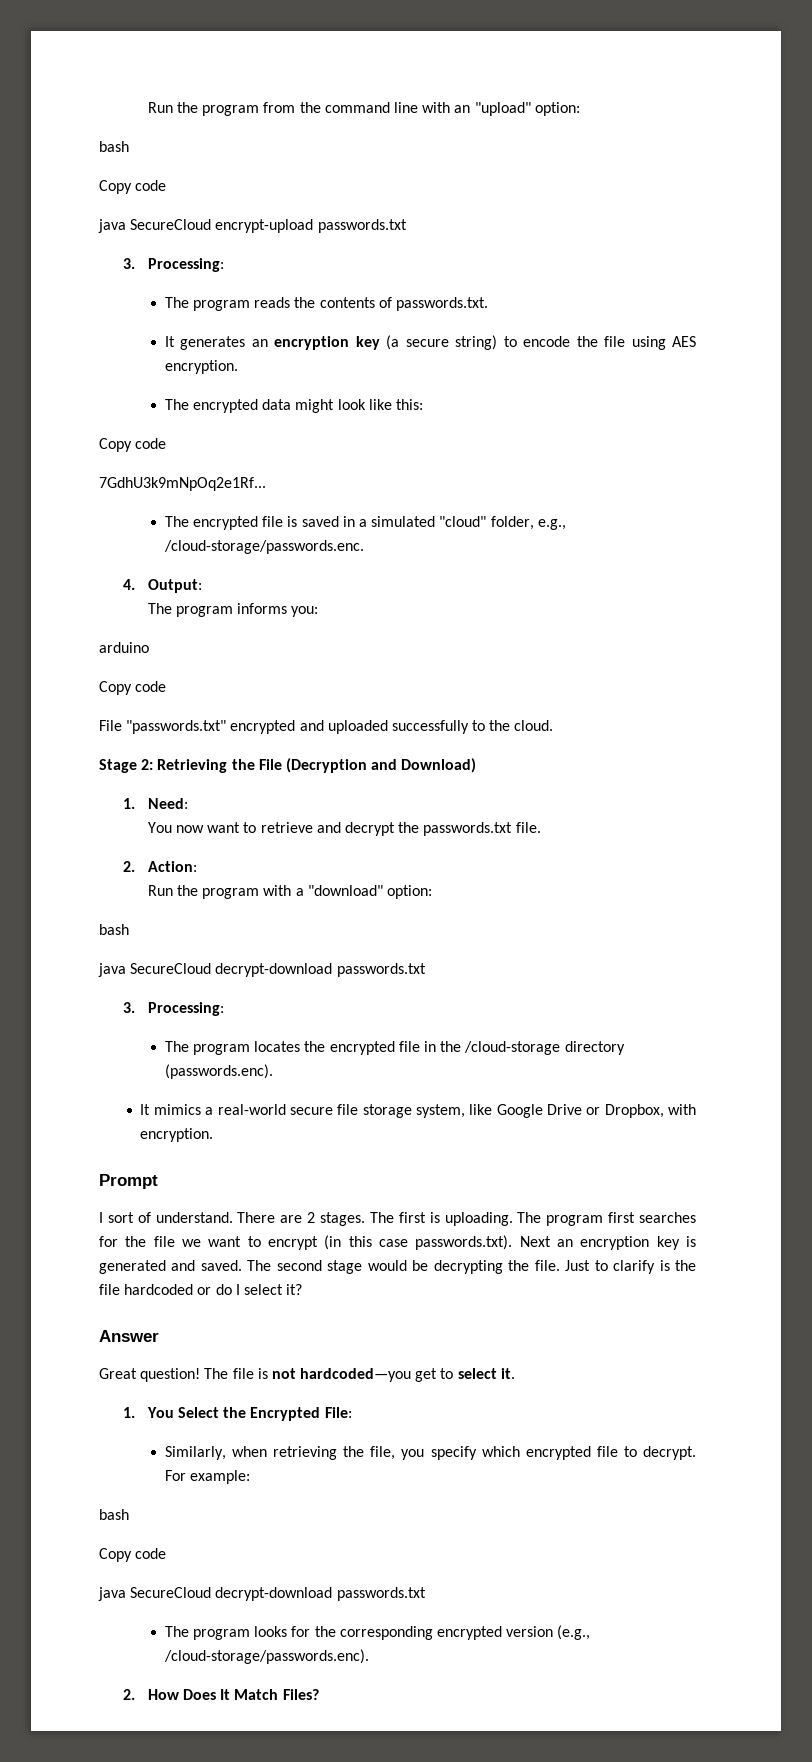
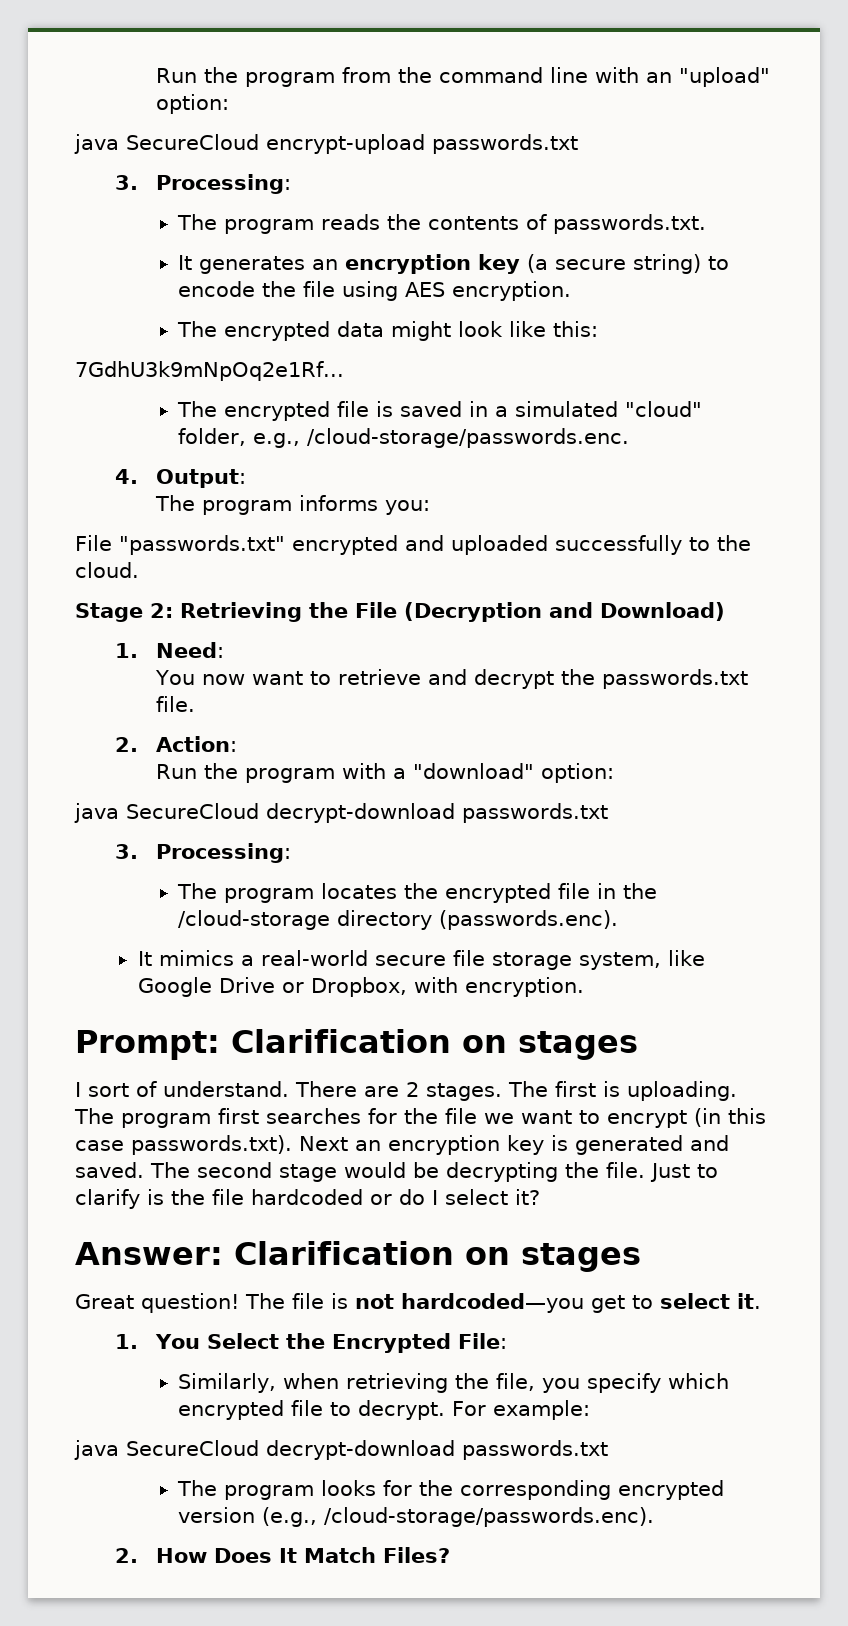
  Run the program from the command line with an "upload" option:
- bash
- Copy code
  The encrypted data might look like this:
- Copy code
- arduino
- Copy code
  Run the program with a "download" option:
- bash
- Prompt
+ Prompt: Clarification on stages
- Answer
+ Answer: Clarification on stages
  For example:
- bash
- Copy code

